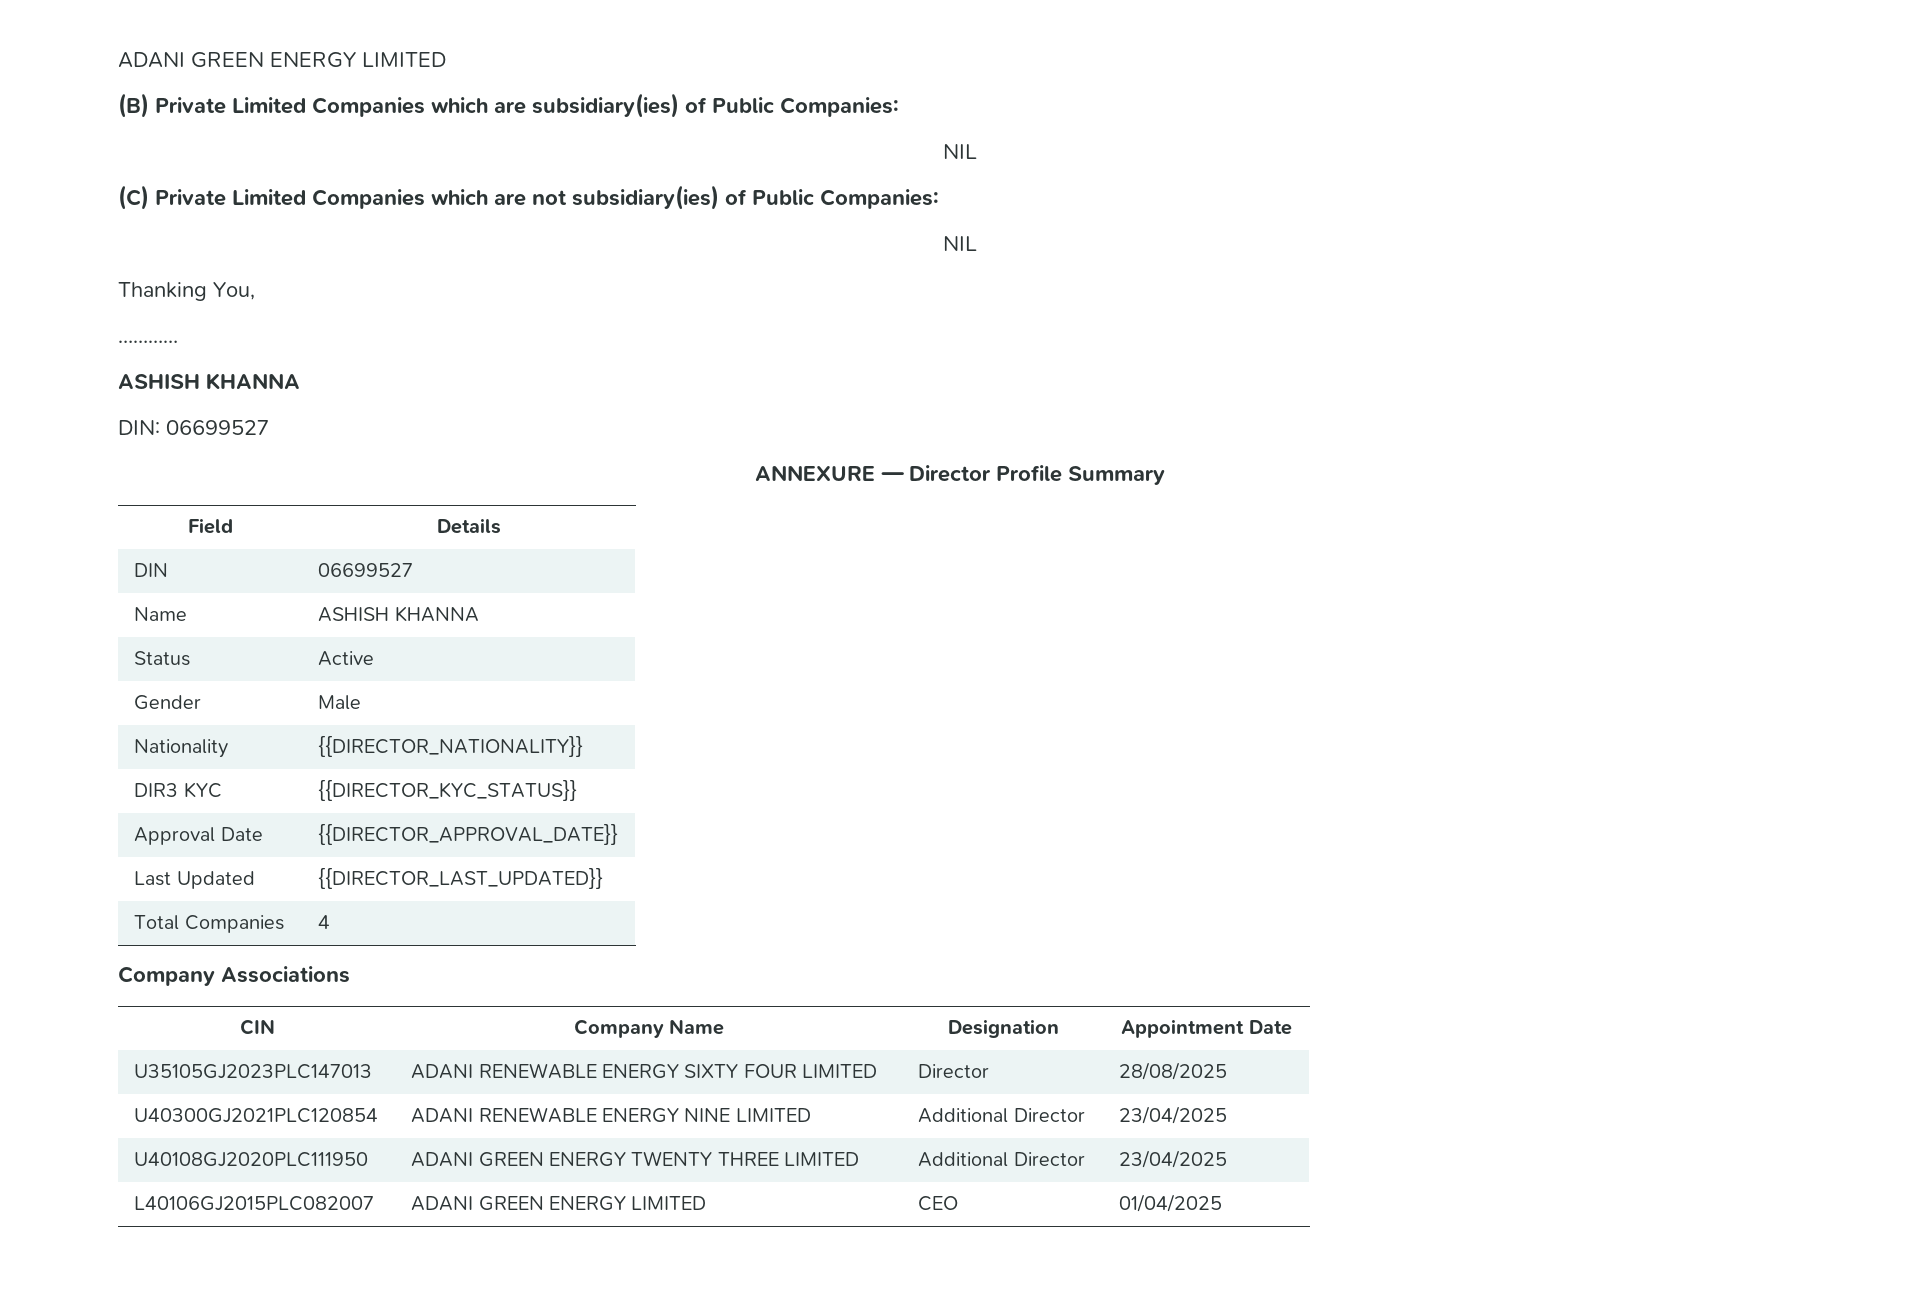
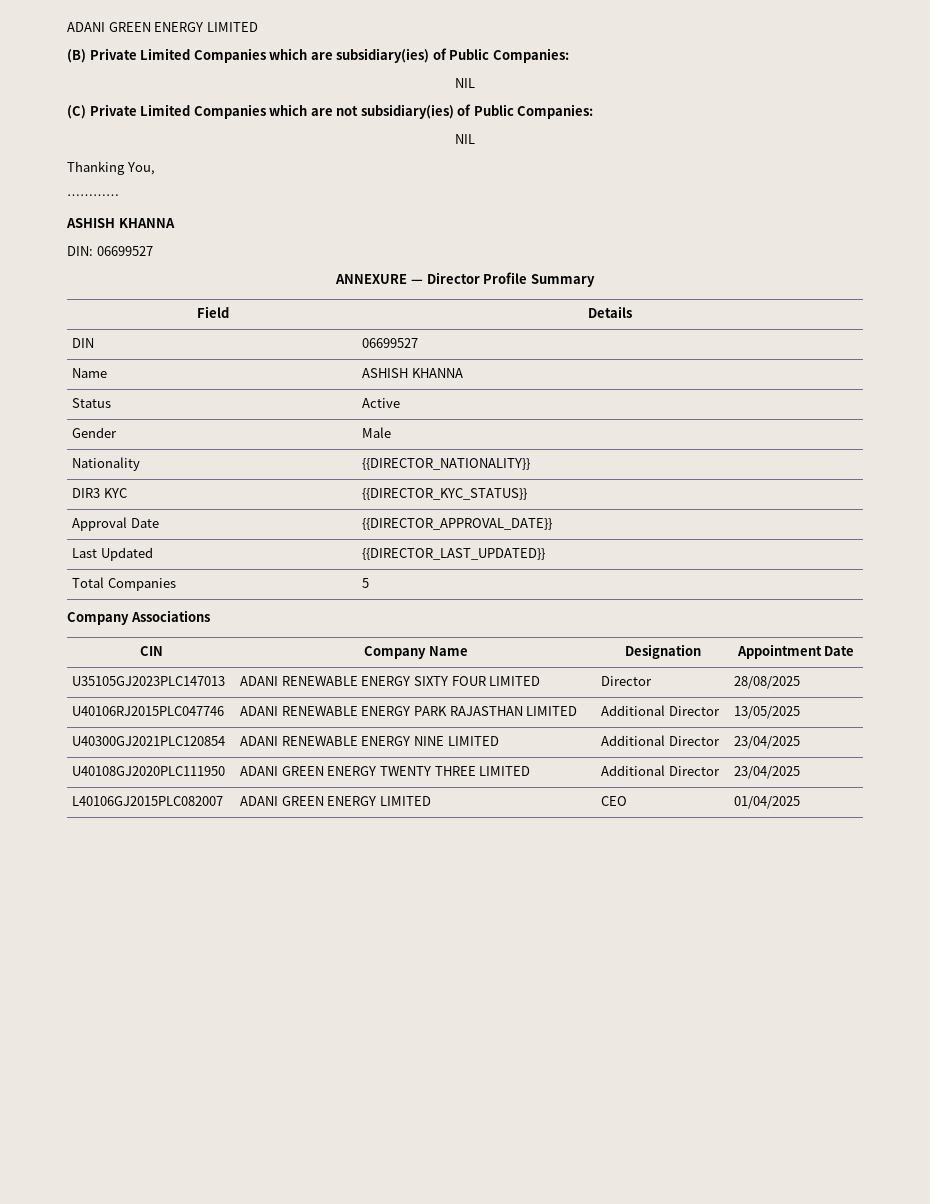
- Total Companies | 4
+ Total Companies | 5
+ U40106RJ2015PLC047746 | ADANI RENEWABLE ENERGY PARK RAJASTHAN LIMITED | Additional Director | 13/05/2025

